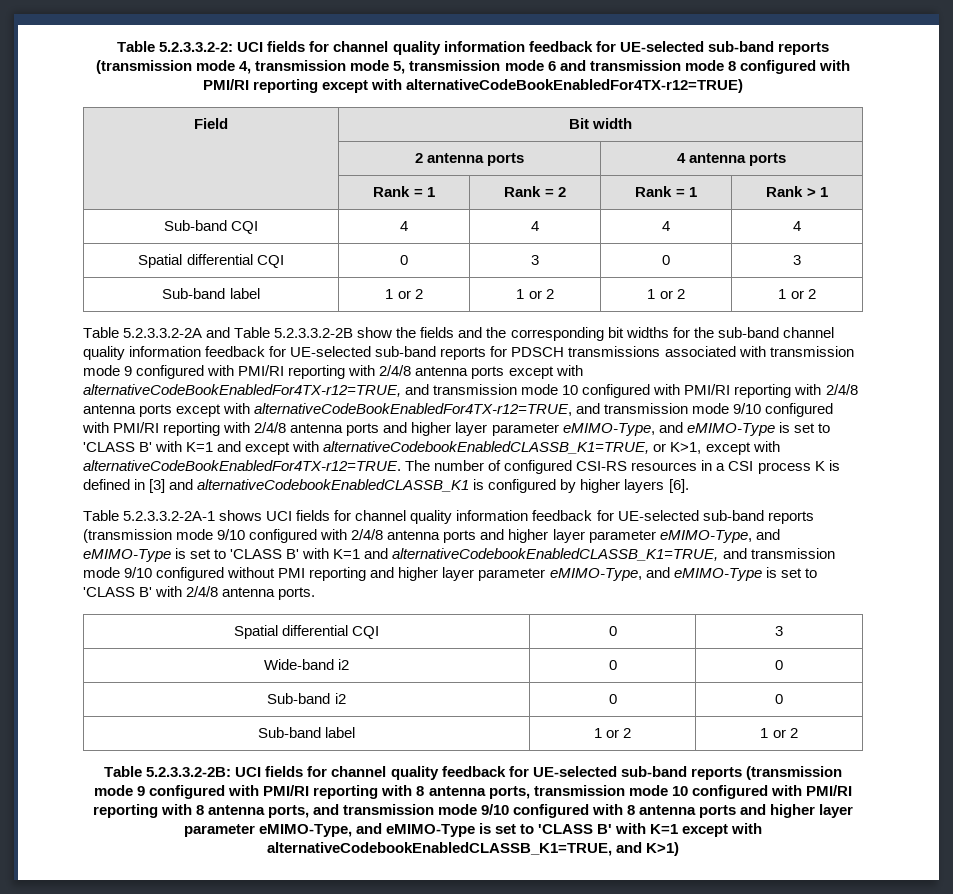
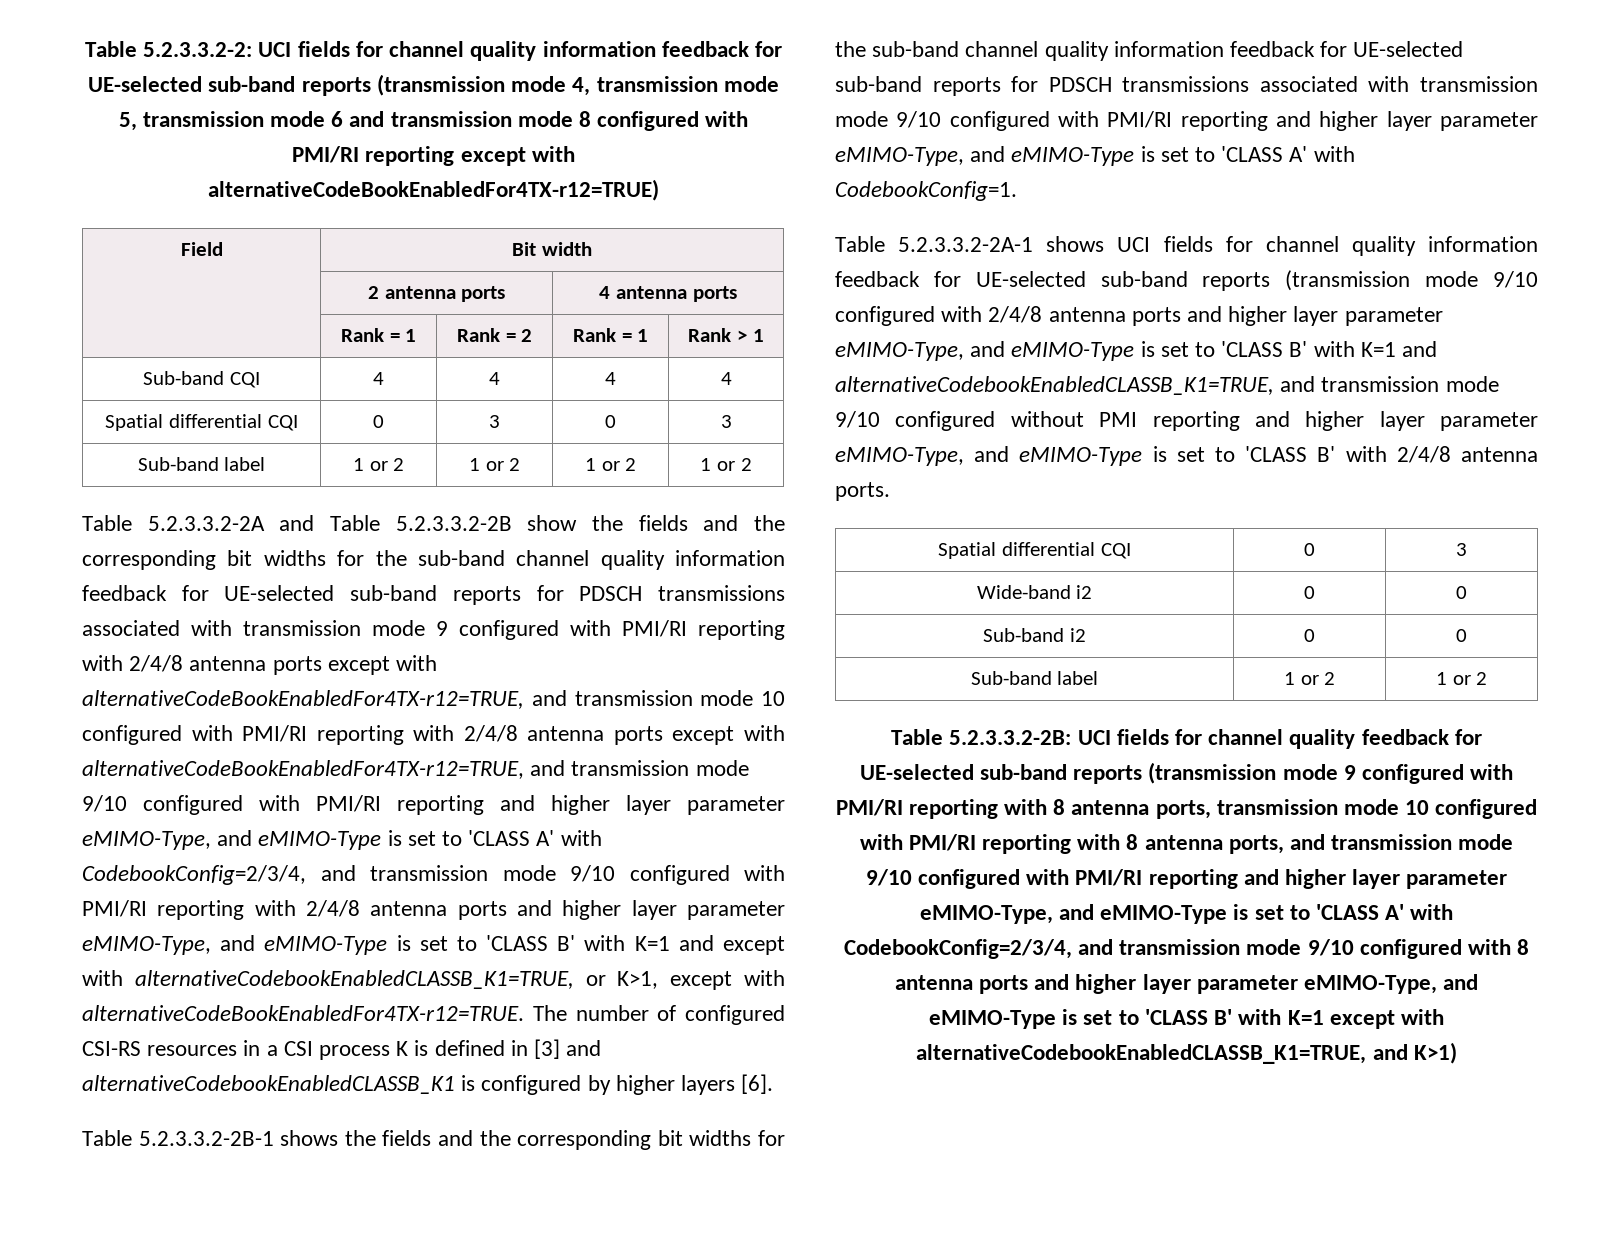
- Table 5.2.3.3.2-2A and Table 5.2.3.3.2-2B show the fields and the corresponding bit widths for the sub-band channel quality information feedback for UE-selected sub-band reports for PDSCH transmissions associated with transmission mode 9 configured with PMI/RI reporting with 2/4/8 antenna ports except with alternativeCodeBookEnabledFor4TX-r12=TRUE, and transmission mode 10 configured with PMI/RI reporting with 2/4/8 antenna ports except with alternativeCodeBookEnabledFor4TX-r12=TRUE, and transmission mode 9/10 configured with PMI/RI reporting with 2/4/8 antenna ports and higher layer parameter eMIMO-Type, and eMIMO-Type is set to 'CLASS B' with K=1 and except with alternativeCodebookEnabledCLASSB_K1=TRUE, or K>1, except with alternativeCodeBookEnabledFor4TX-r12=TRUE.
+ Table 5.2.3.3.2-2A and Table 5.2.3.3.2-2B show the fields and the corresponding bit widths for the sub-band channel quality information feedback for UE-selected sub-band reports for PDSCH transmissions associated with transmission mode 9 configured with PMI/RI reporting with 2/4/8 antenna ports except with alternativeCodeBookEnabledFor4TX-r12=TRUE, and transmission mode 10 configured with PMI/RI reporting with 2/4/8 antenna ports except with alternativeCodeBookEnabledFor4TX-r12=TRUE, and transmission mode 9/10 configured with PMI/RI reporting and higher layer parameter eMIMO-Type, and eMIMO-Type is set to 'CLASS A' with CodebookConfig=2/3/4, and transmission mode 9/10 configured with PMI/RI reporting with 2/4/8 antenna ports and higher layer parameter eMIMO-Type, and eMIMO-Type is set to 'CLASS B' with K=1 and except with alternativeCodebookEnabledCLASSB_K1=TRUE, or K>1, except with alternativeCodeBookEnabledFor4TX-r12=TRUE.
+ Table 5.2.3.3.2-2B-1 shows the fields and the corresponding bit widths for the sub-band channel quality information feedback for UE-selected sub-band reports for PDSCH transmissions associated with transmission mode 9/10 configured with PMI/RI reporting and higher layer parameter eMIMO-Type, and eMIMO-Type is set to 'CLASS A' with CodebookConfig=1.
- UCI fields for channel quality feedback for UE-selected sub-band reports (transmission mode 9 configured with PMI/RI reporting with 8 antenna ports, transmission mode 10 configured with PMI/RI reporting with 8 antenna ports, and transmission mode 9/10 configured with 8 antenna ports and higher layer parameter eMIMO-Type, and eMIMO-Type is set to 'CLASS B' with K=1 except with alternativeCodebookEnabledCLASSB_K1=TRUE, and K>1)
+ UCI fields for channel quality feedback for UE-selected sub-band reports (transmission mode 9 configured with PMI/RI reporting with 8 antenna ports, transmission mode 10 configured with PMI/RI reporting with 8 antenna ports, and transmission mode 9/10 configured with PMI/RI reporting and higher layer parameter eMIMO-Type, and eMIMO-Type is set to 'CLASS A' with CodebookConfig=2/3/4, and transmission mode 9/10 configured with 8 antenna ports and higher layer parameter eMIMO-Type, and eMIMO-Type is set to 'CLASS B' with K=1 except with alternativeCodebookEnabledCLASSB_K1=TRUE, and K>1)

